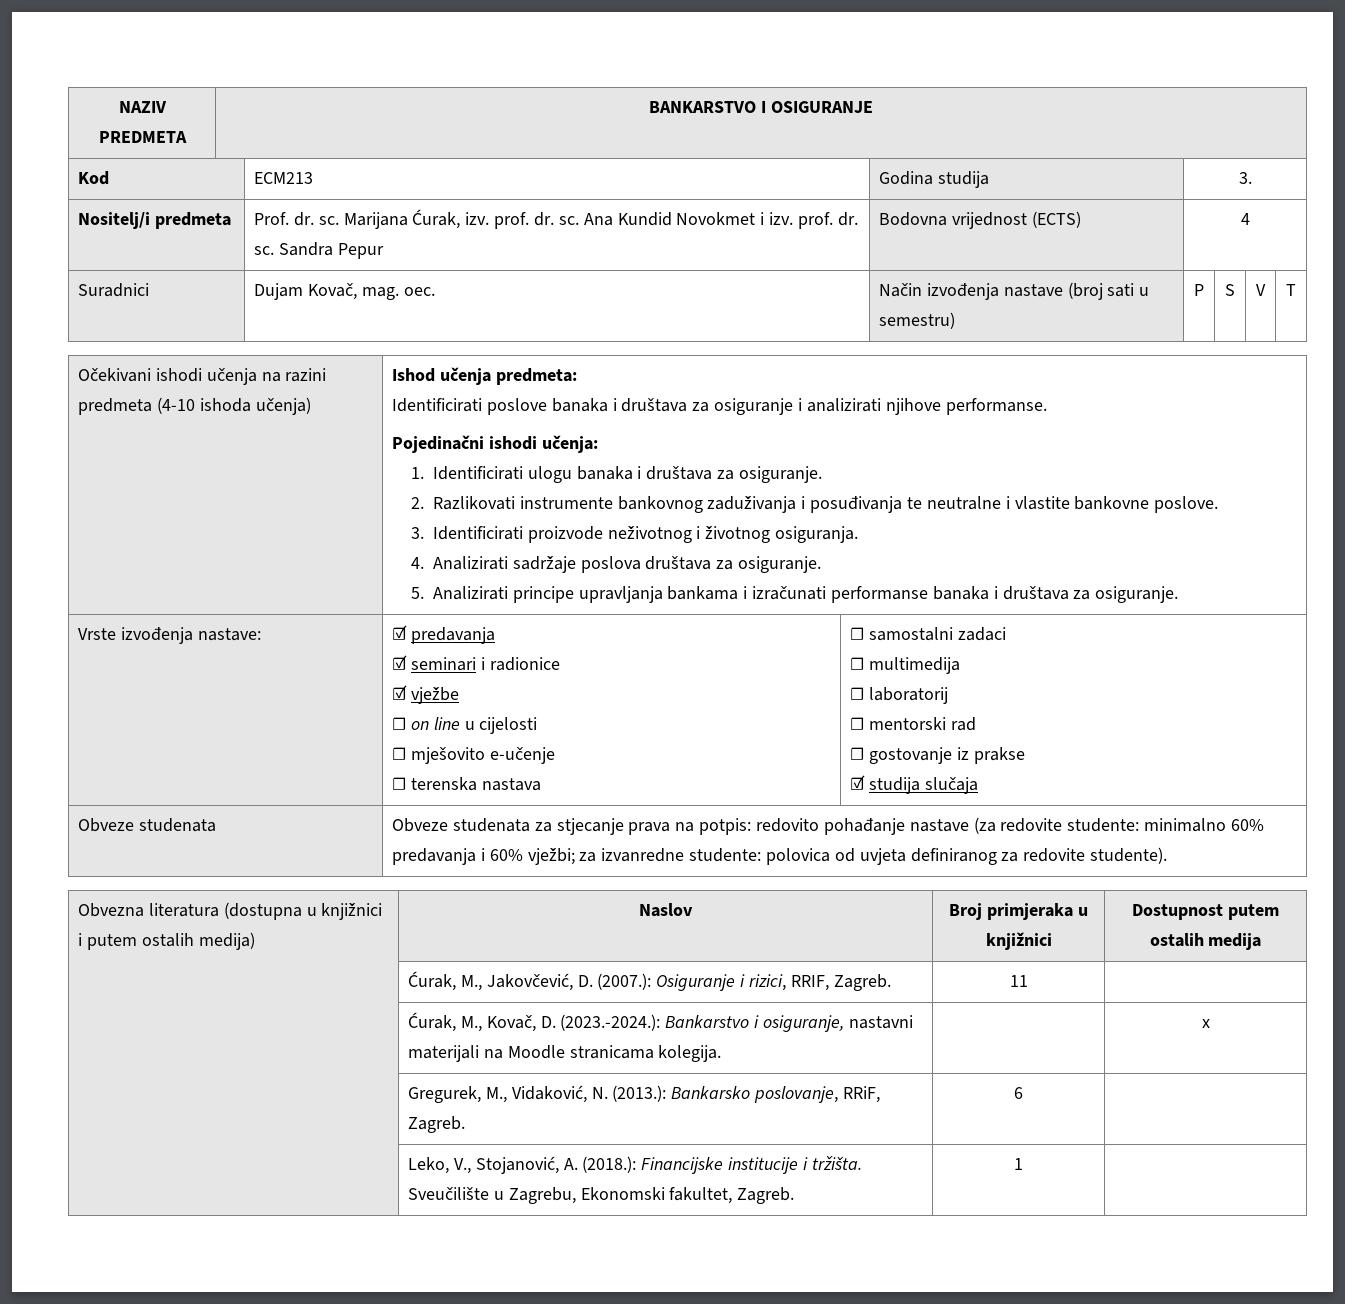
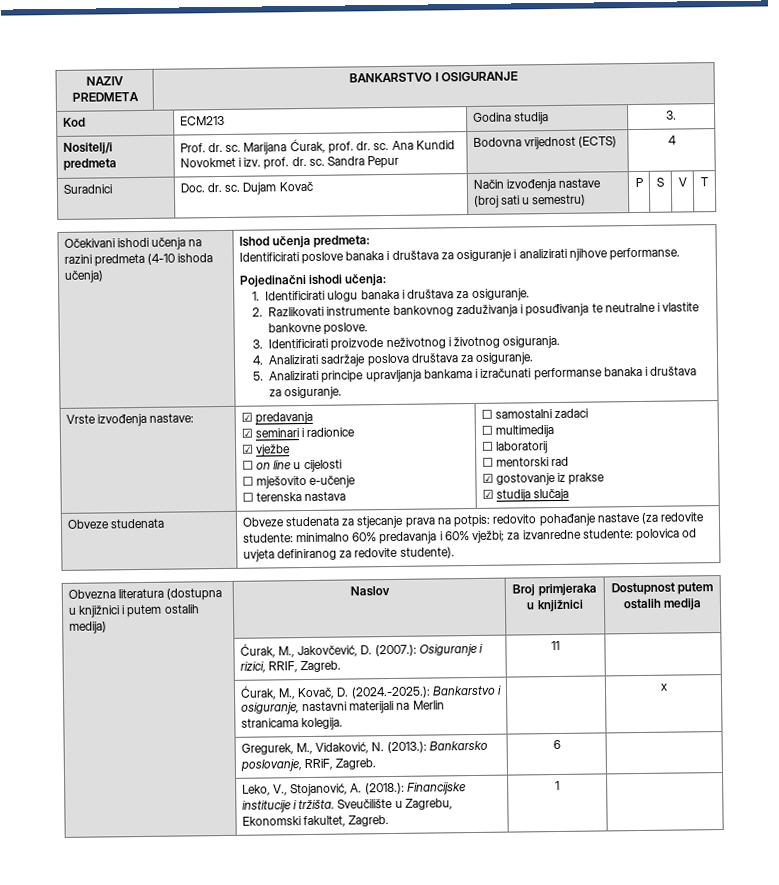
- Nositelj/i predmeta | Prof. dr. sc. Marijana Ćurak, izv. prof. dr. sc. Ana Kundid Novokmet i izv. prof. dr. sc. Sandra Pepur | Bodovna vrijednost (ECTS) | 4
+ Nositelj/i predmeta | Prof. dr. sc. Marijana Ćurak, prof. dr. sc. Ana Kundid Novokmet i izv. prof. dr. sc. Sandra Pepur | Bodovna vrijednost (ECTS) | 4
- Suradnici | Dujam Kovač, mag. oec. | Način izvođenja nastave (broj sati u semestru) | P | S | V | T
+ Suradnici | Doc. dr. sc. Dujam Kovač | Način izvođenja nastave (broj sati u semestru) | P | S | V | T
  Vrste izvođenja nastave: | ☑ predavanja
  ☑ seminari i radionice
  ☑ vježbe
  ☐ on line u cijelosti
  ☐ mješovito e-učenje
  ☐ terenska nastava | ☐ samostalni zadaci
  ☐ multimedija
  ☐ laboratorij
  ☐ mentorski rad
- ☐ gostovanje iz prakse
+ ☑ gostovanje iz prakse
- | Ćurak, M., Kovač, D. (2023.-2024.): Bankarstvo i osiguranje, nastavni materijali na Moodle stranicama kolegija. | | x
+ | Ćurak, M., Kovač, D. (2024.-2025.): Bankarstvo i osiguranje, nastavni materijali na Merlin stranicama kolegija. | | x

